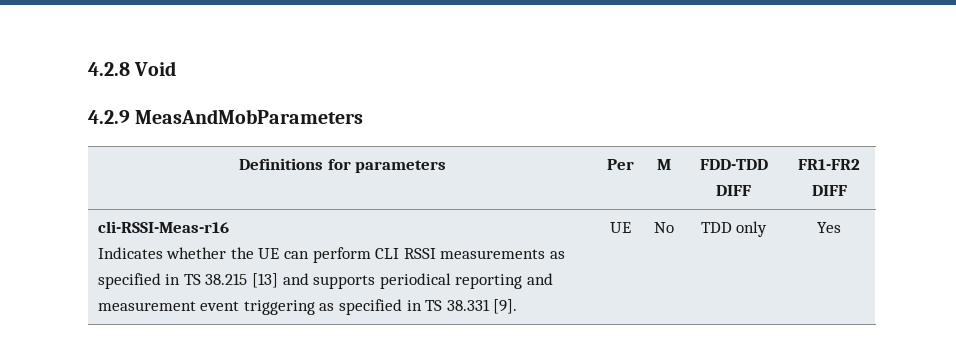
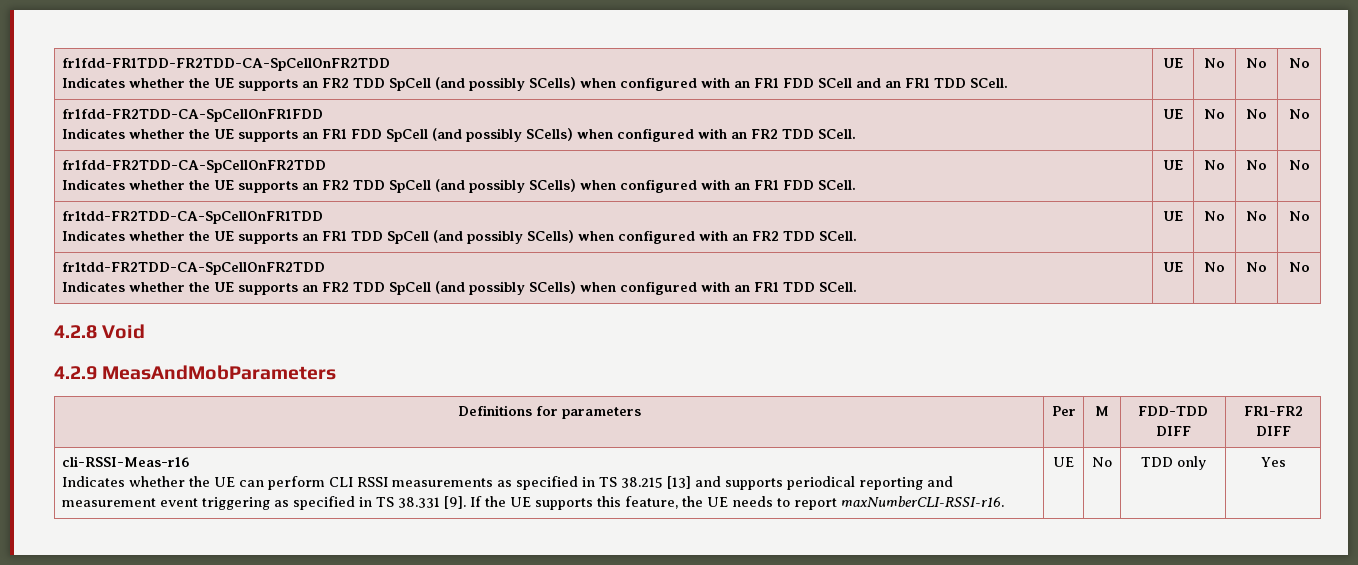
+ fr1fdd-FR1TDD-FR2TDD-CA-SpCellOnFR2TDD
+ Indicates whether the UE supports an FR2 TDD SpCell (and possibly SCells) when configured with an FR1 FDD SCell and an FR1 TDD SCell. | UE | No | No | No
+ fr1fdd-FR2TDD-CA-SpCellOnFR1FDD
+ Indicates whether the UE supports an FR1 FDD SpCell (and possibly SCells) when configured with an FR2 TDD SCell. | UE | No | No | No
+ fr1fdd-FR2TDD-CA-SpCellOnFR2TDD
+ Indicates whether the UE supports an FR2 TDD SpCell (and possibly SCells) when configured with an FR1 FDD SCell. | UE | No | No | No
+ fr1tdd-FR2TDD-CA-SpCellOnFR1TDD
+ Indicates whether the UE supports an FR1 TDD SpCell (and possibly SCells) when configured with an FR2 TDD SCell. | UE | No | No | No
+ fr1tdd-FR2TDD-CA-SpCellOnFR2TDD
+ Indicates whether the UE supports an FR2 TDD SpCell (and possibly SCells) when configured with an FR1 TDD SCell. | UE | No | No | No
+ If the UE supports this feature, the UE needs to report maxNumberCLI-RSSI-r16.

